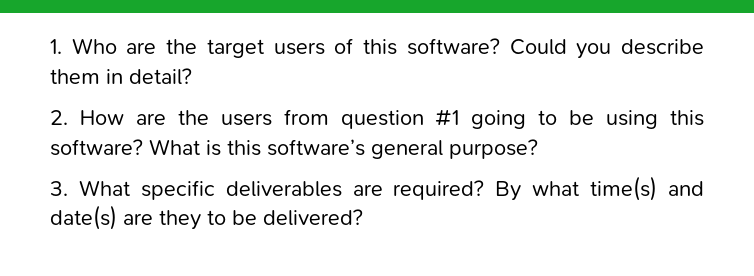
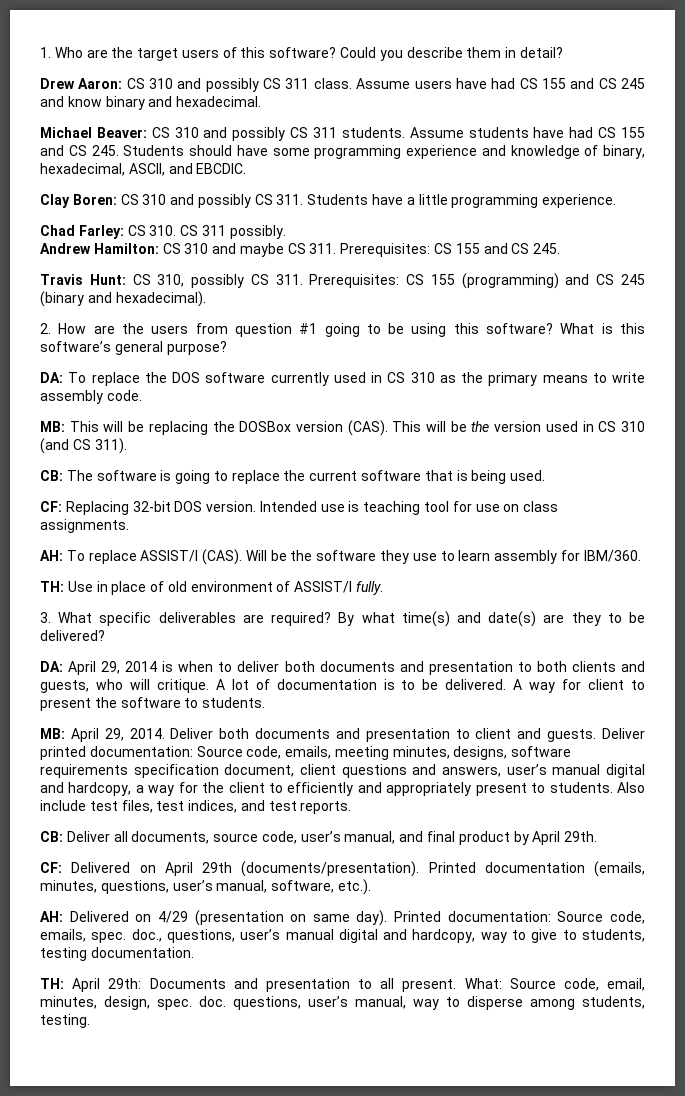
+ Drew Aaron: CS 310 and possibly CS 311 class. Assume users have had CS 155 and CS 245 and know binary and hexadecimal.
+ Michael Beaver: CS 310 and possibly CS 311 students. Assume students have had CS 155 and CS 245. Students should have some programming experience and knowledge of binary, hexadecimal, ASCII, and EBCDIC.
+ Clay Boren: CS 310 and possibly CS 311. Students have a little programming experience.
+ Chad Farley: CS 310. CS 311 possibly.
+ Andrew Hamilton: CS 310 and maybe CS 311. Prerequisites: CS 155 and CS 245.
+ Travis Hunt: CS 310, possibly CS 311. Prerequisites: CS 155 (programming) and CS 245 (binary and hexadecimal).
+ DA: To replace the DOS software currently used in CS 310 as the primary means to write assembly code.
+ MB: This will be replacing the DOSBox version (CAS). This will be the version used in CS 310 (and CS 311).
+ CB: The software is going to replace the current software that is being used.
+ CF: Replacing 32-bit DOS version. Intended use is teaching tool for use on class assignments.
+ AH: To replace ASSIST/I (CAS). Will be the software they use to learn assembly for IBM/360.
+ TH: Use in place of old environment of ASSIST/I fully.
+ DA: April 29, 2014 is when to deliver both documents and presentation to both clients and guests, who will critique. A lot of documentation is to be delivered. A way for client to present the software to students.
+ MB: April 29, 2014. Deliver both documents and presentation to client and guests. Deliver printed documentation: Source code, emails, meeting minutes, designs, software requirements specification document, client questions and answers, user’s manual digital and hardcopy, a way for the client to efficiently and appropriately present to students. Also include test files, test indices, and test reports.
+ CB: Deliver all documents, source code, user’s manual, and final product by April 29th.
+ CF: Delivered on April 29th (documents/presentation). Printed documentation (emails, minutes, questions, user’s manual, software, etc.).
+ AH: Delivered on 4/29 (presentation on same day). Printed documentation: Source code, emails, spec. doc., questions, user’s manual digital and hardcopy, way to give to students, testing documentation.
+ TH: April 29th: Documents and presentation to all present. What: Source code, email, minutes, design, spec. doc. questions, user’s manual, way to disperse among students, testing.

